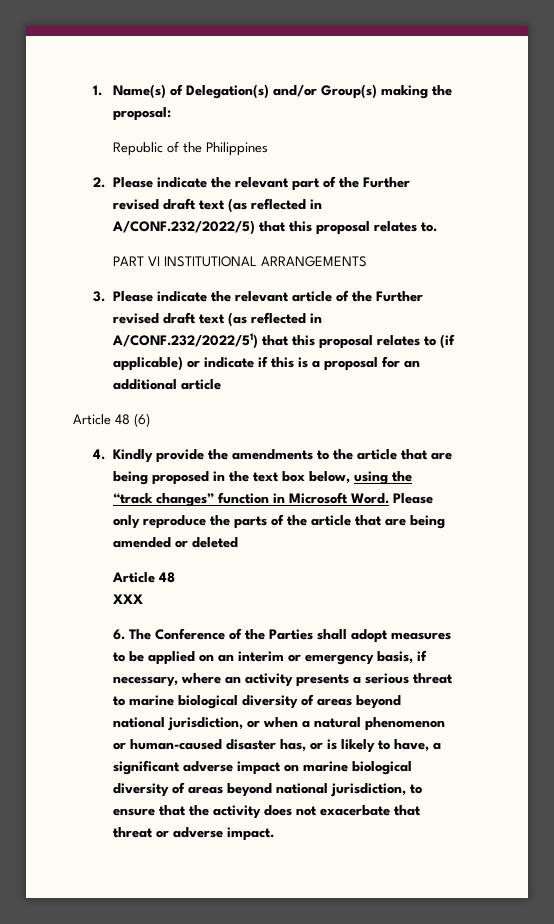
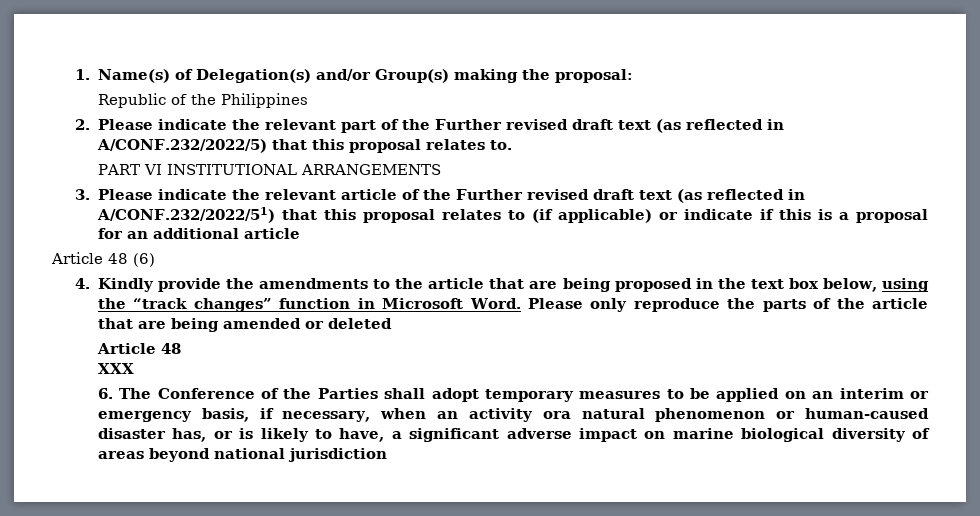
- 6. The Conference of the Parties shall adopt measures to be applied on an interim or emergency basis, if necessary, where an activity presents a serious threat to marine biological diversity of areas beyond national jurisdiction, or when a natural phenomenon or human-caused disaster has, or is likely to have, a significant adverse impact on marine biological diversity of areas beyond national jurisdiction, to ensure that the activity does not exacerbate that threat or adverse impact.
+ 6. The Conference of the Parties shall adopt temporary measures to be applied on an interim or emergency basis, if necessary, when an activity ora natural phenomenon or human-caused disaster has, or is likely to have, a significant adverse impact on marine biological diversity of areas beyond national jurisdiction

